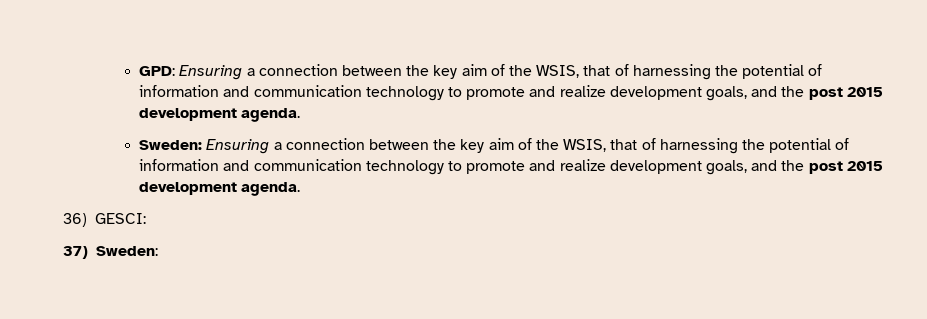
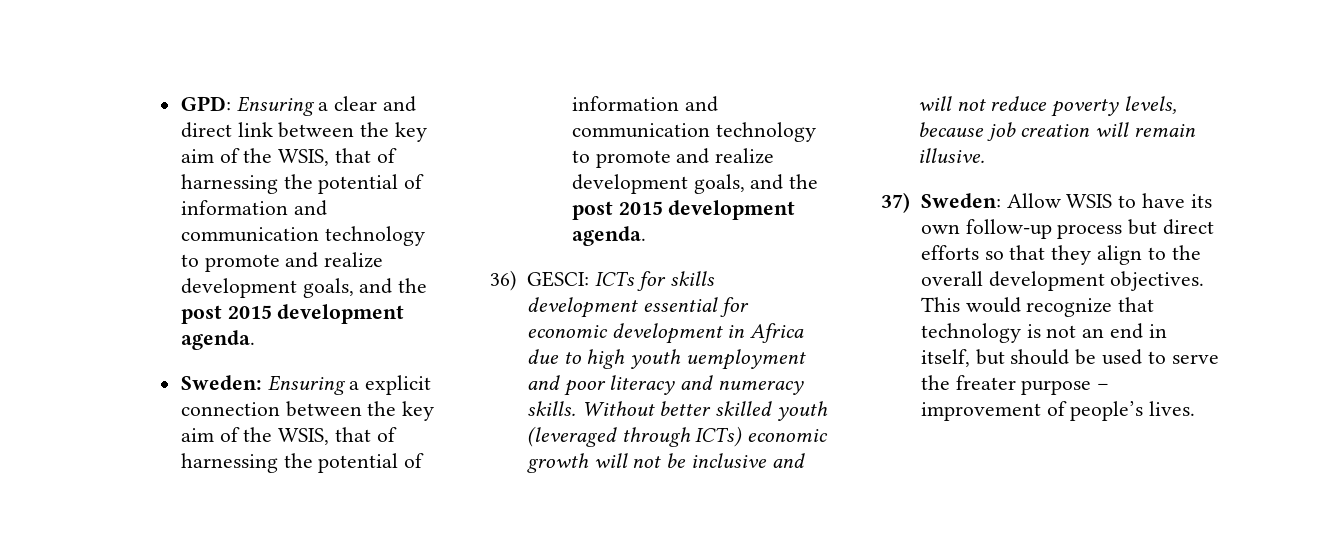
- GPD: Ensuring a connection between the key aim of the WSIS, that of harnessing the potential of information and communication technology to promote and realize development goals, and the post 2015 development agenda.
+ GPD: Ensuring a clear and direct link between the key aim of the WSIS, that of harnessing the potential of information and communication technology to promote and realize development goals, and the post 2015 development agenda.
- Sweden: Ensuring a connection between the key aim of the WSIS, that of harnessing the potential of information and communication technology to promote and realize development goals, and the post 2015 development agenda.
+ Sweden: Ensuring a explicit connection between the key aim of the WSIS, that of harnessing the potential of information and communication technology to promote and realize development goals, and the post 2015 development agenda.
- 36) GESCI:
- 37) Sweden:
+ 36) GESCI: ICTs for skills development essential for economic development in Africa due to high youth uemployment and poor literacy and numeracy skills. Without better skilled youth (leveraged through ICTs) economic growth will not be inclusive and will not reduce poverty levels, because job creation will remain illusive.
+ 37) Sweden: Allow WSIS to have its own follow-up process but direct efforts so that they align to the overall development objectives. This would recognize that technology is not an end in itself, but should be used to serve the freater purpose – improvement of people’s lives.

